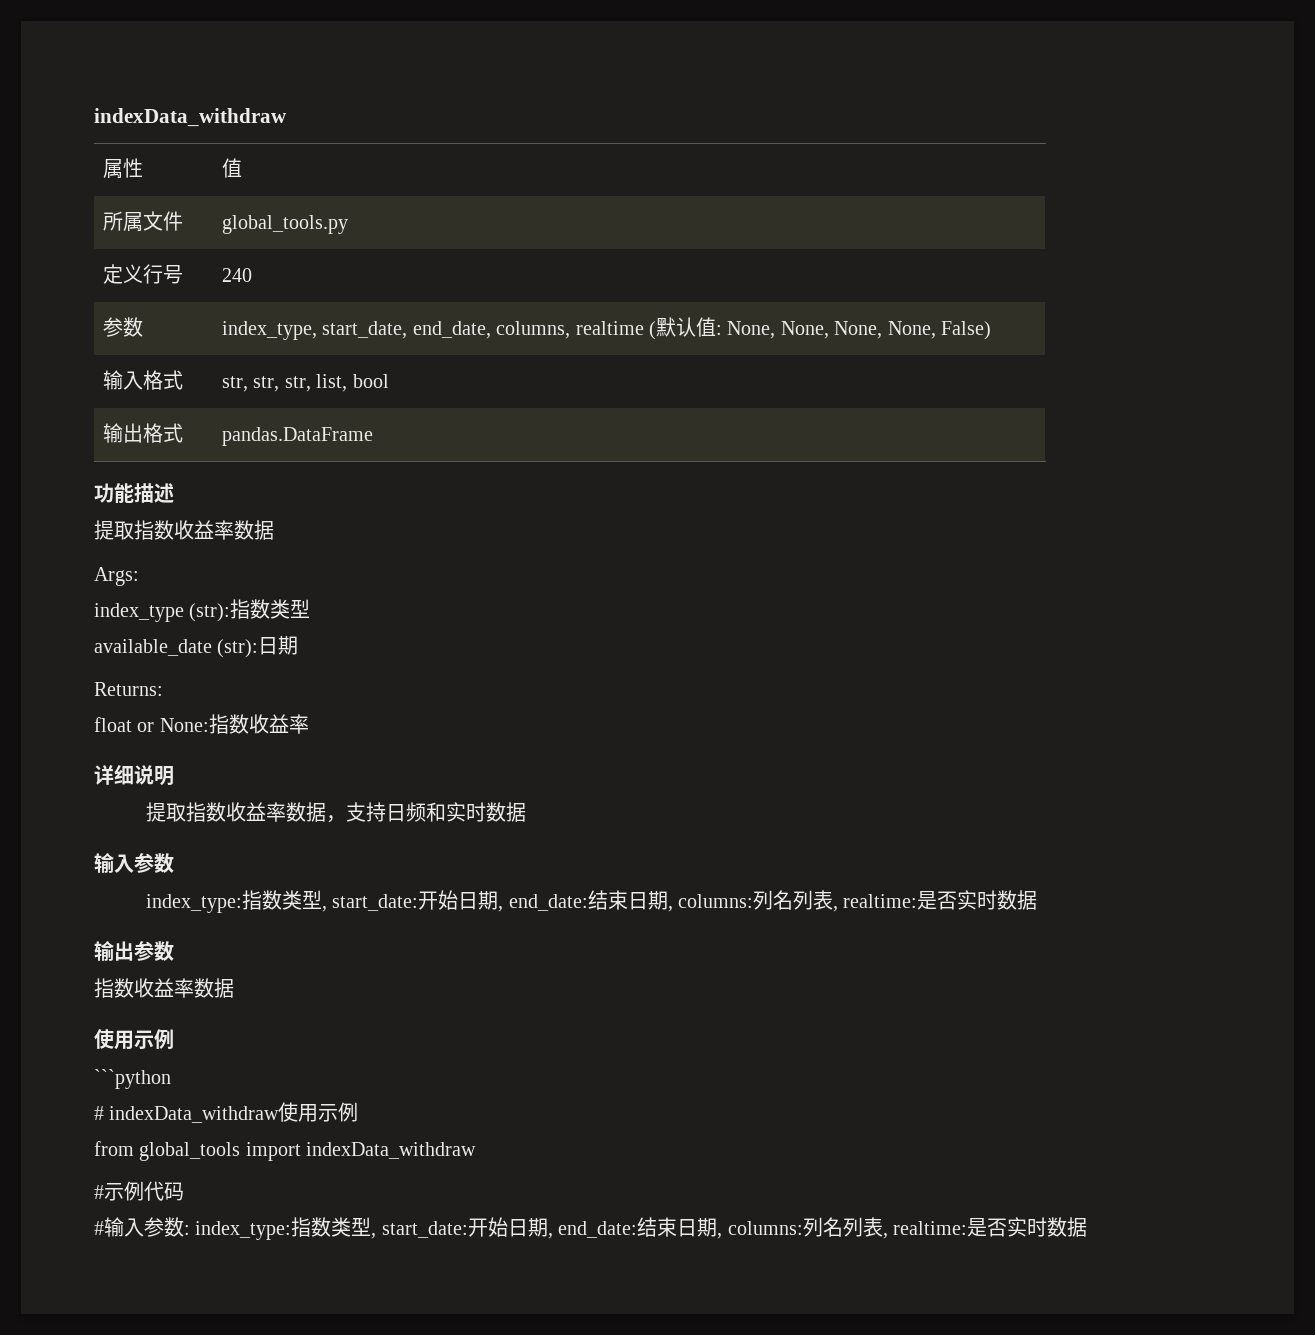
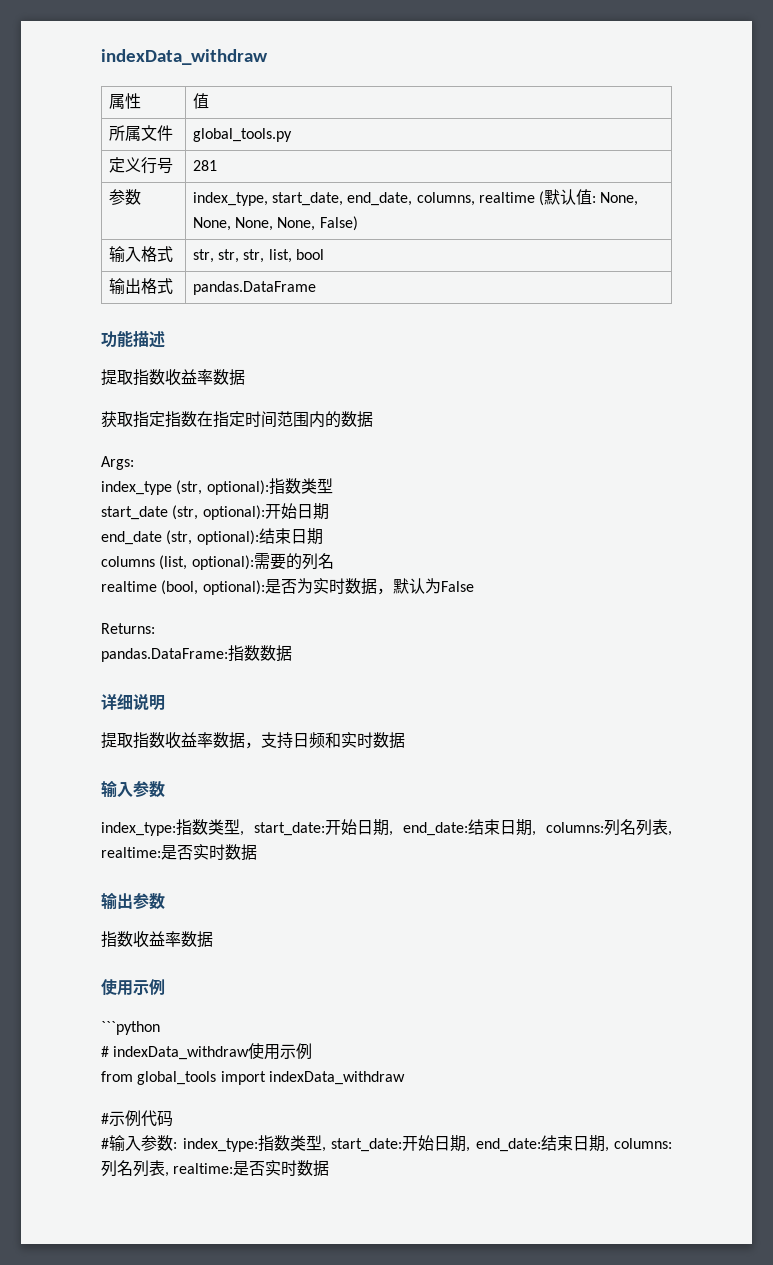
- 定义行号 | 240
+ 定义行号 | 281
+ 获取指定指数在指定时间范围内的数据
- index_type (str):指数类型
+ index_type (str, optional):指数类型
- available_date (str):日期
+ start_date (str, optional):开始日期
+ end_date (str, optional):结束日期
+ columns (list, optional):需要的列名
+ realtime (bool, optional):是否为实时数据，默认为False
  Returns:
- float or None:指数收益率
+ pandas.DataFrame:指数数据

